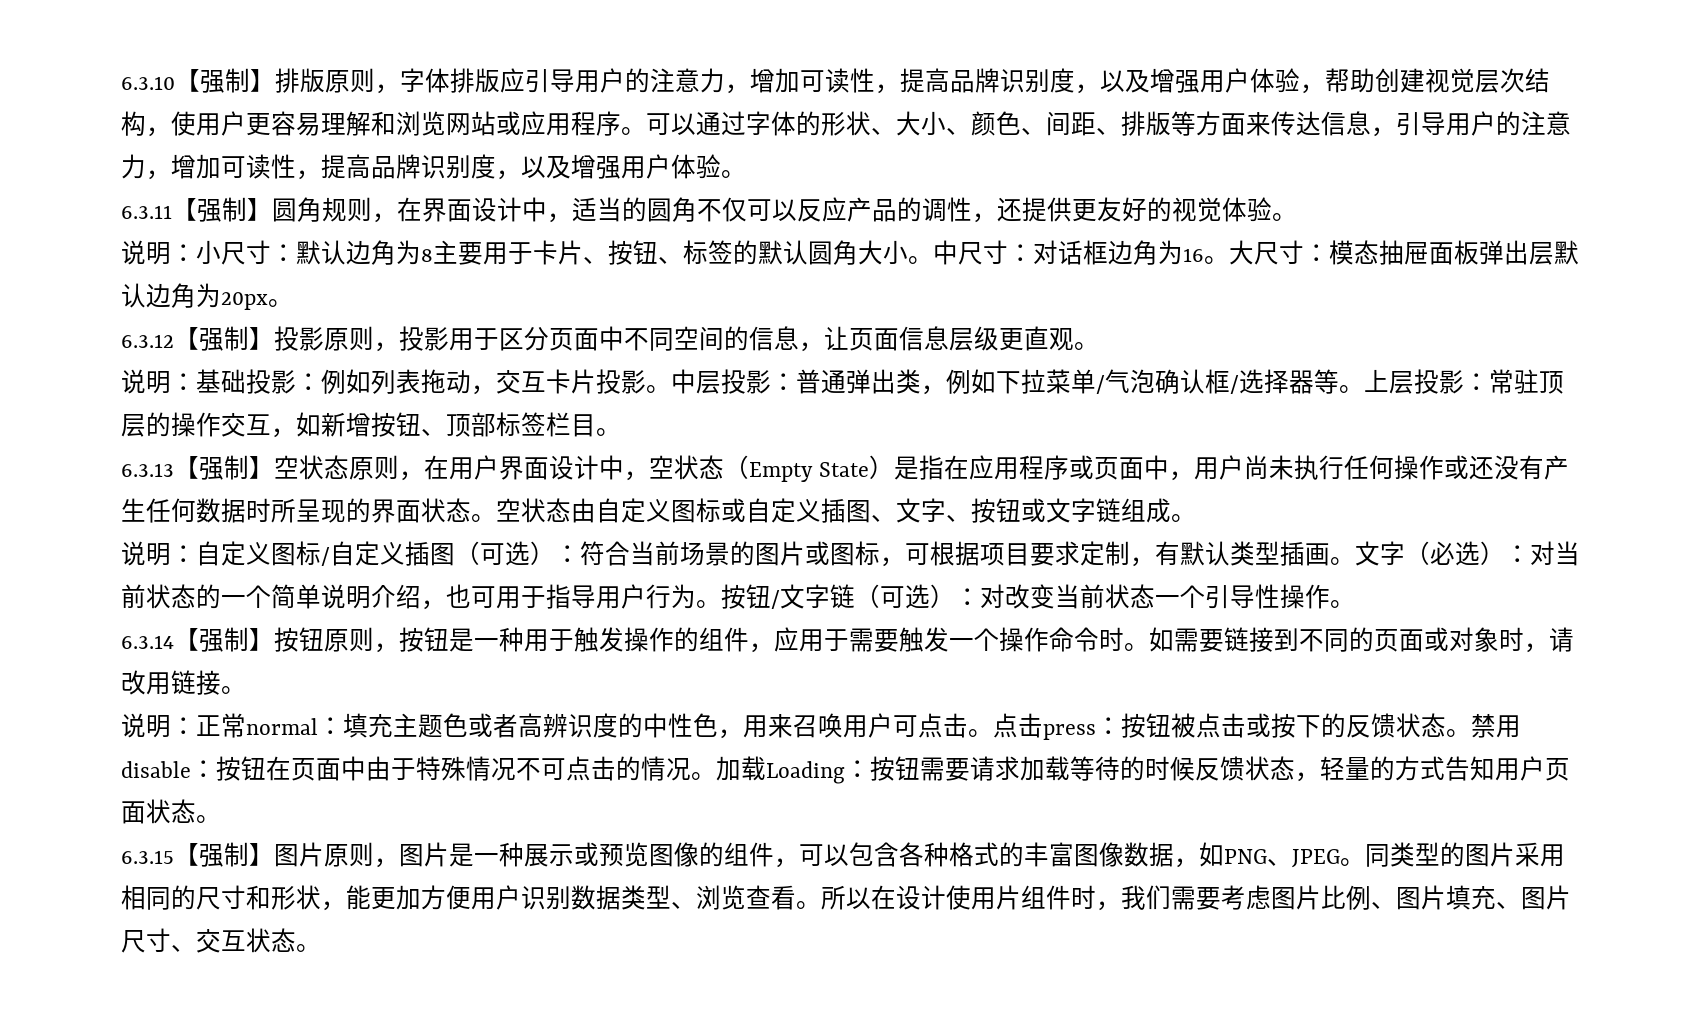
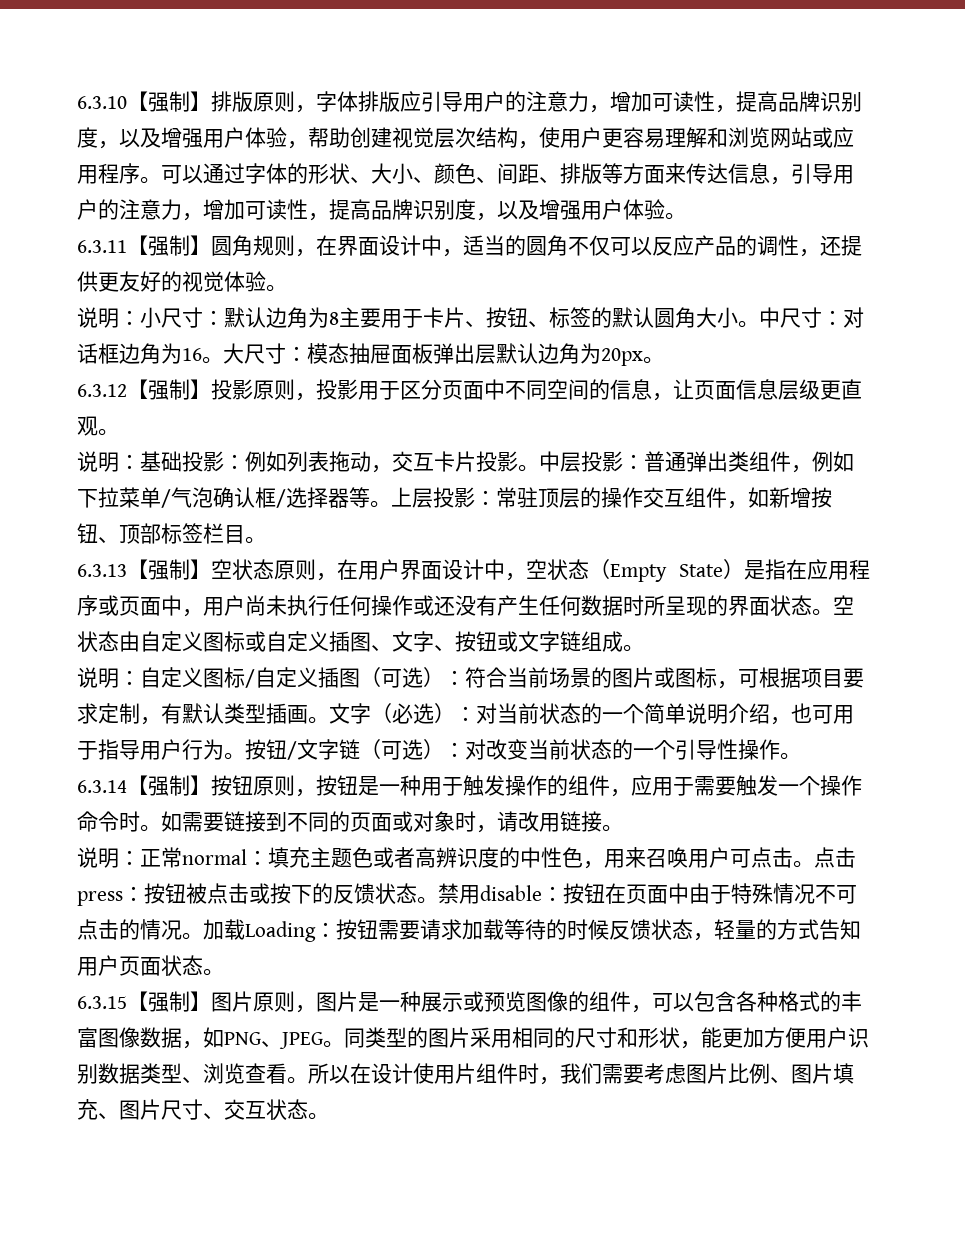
- 中层投影：普通弹出类，例如下拉菜单/气泡确认框/选择器等。
+ 中层投影：普通弹出类组件，例如下拉菜单/气泡确认框/选择器等。
- 上层投影：常驻顶层的操作交互，如新增按钮、顶部标签栏目。
+ 上层投影：常驻顶层的操作交互组件，如新增按钮、顶部标签栏目。
- 按钮/文字链（可选）：对改变当前状态一个引导性操作。
+ 按钮/文字链（可选）：对改变当前状态的一个引导性操作。

